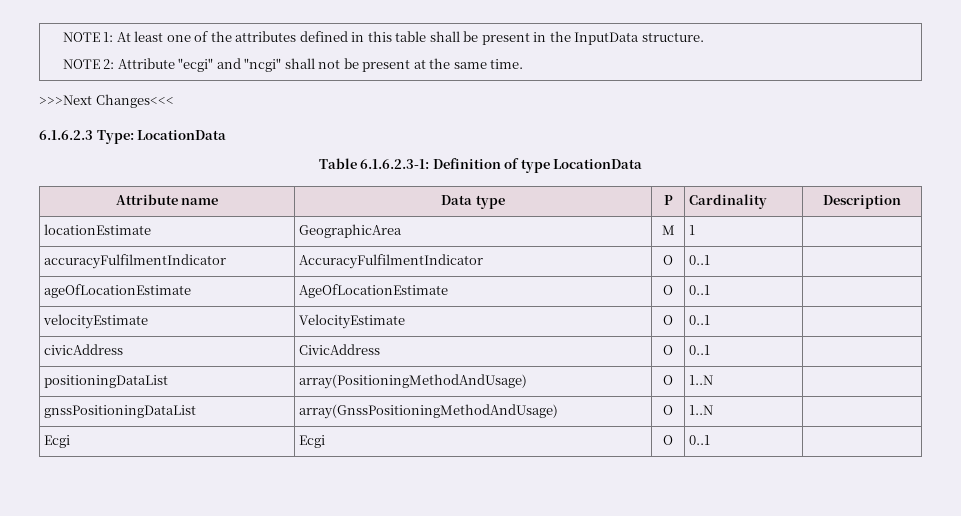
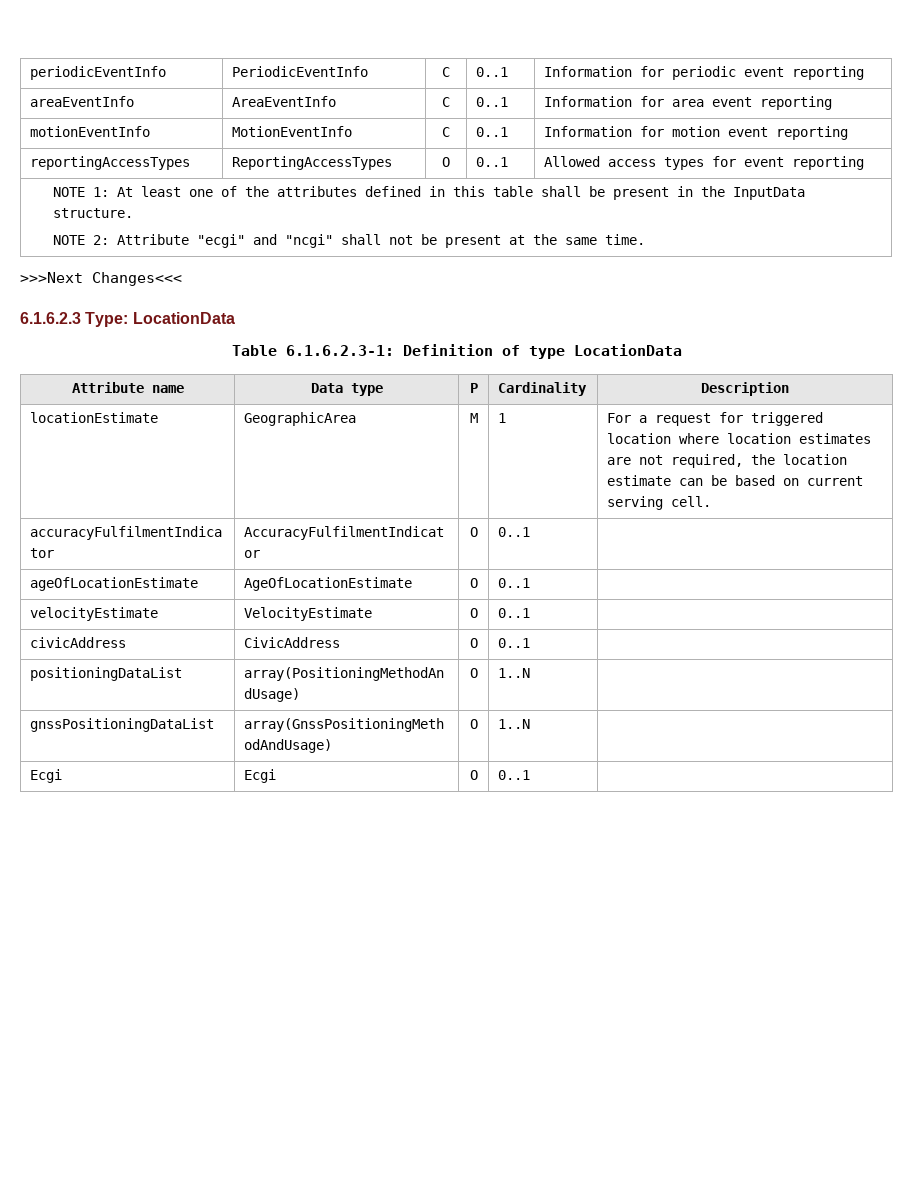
+ periodicEventInfo | PeriodicEventInfo | C | 0..1 | Information for periodic event reporting
+ areaEventInfo | AreaEventInfo | C | 0..1 | Information for area event reporting
+ motionEventInfo | MotionEventInfo | C | 0..1 | Information for motion event reporting
+ reportingAccessTypes | ReportingAccessTypes | O | 0..1 | Allowed access types for event reporting
- locationEstimate | GeographicArea | M | 1 |
+ locationEstimate | GeographicArea | M | 1 | For a request for triggered location where location estimates are not required, the location estimate can be based on current serving cell.

